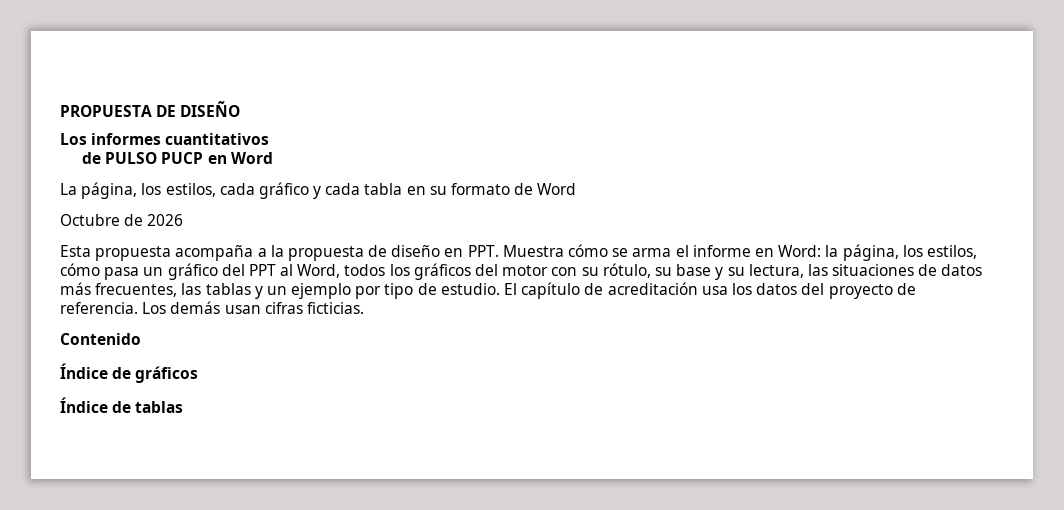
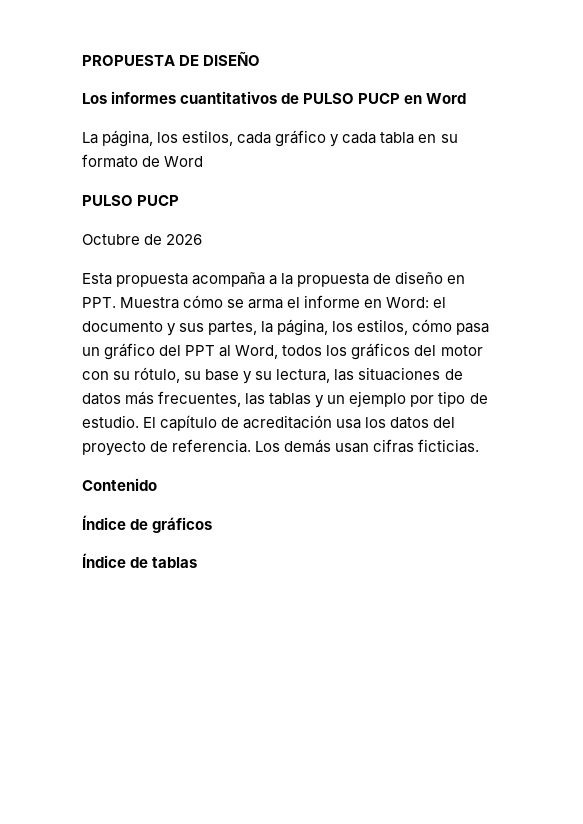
- Los informes cuantitativos
- de PULSO PUCP en Word
+ Los informes cuantitativos de PULSO PUCP en Word
  La página, los estilos, cada gráfico y cada tabla en su formato de Word
+ PULSO PUCP
- Esta propuesta acompaña a la propuesta de diseño en PPT. Muestra cómo se arma el informe en Word: la página, los estilos, cómo pasa un gráfico del PPT al Word, todos los gráficos del motor con su rótulo, su base y su lectura, las situaciones de datos más frecuentes, las tablas y un ejemplo por tipo de estudio.
+ Esta propuesta acompaña a la propuesta de diseño en PPT. Muestra cómo se arma el informe en Word: el documento y sus partes, la página, los estilos, cómo pasa un gráfico del PPT al Word, todos los gráficos del motor con su rótulo, su base y su lectura, las situaciones de datos más frecuentes, las tablas y un ejemplo por tipo de estudio.

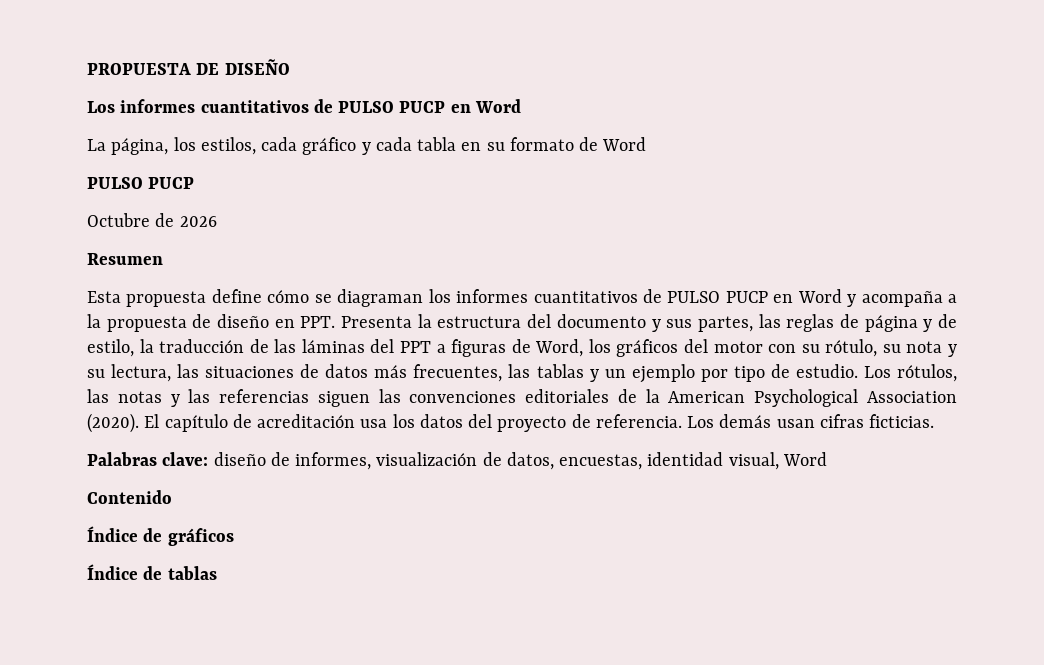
+ Resumen
- Esta propuesta acompaña a la propuesta de diseño en PPT. Muestra cómo se arma el informe en Word: el documento y sus partes, la página, los estilos, cómo pasa un gráfico del PPT al Word, todos los gráficos del motor con su rótulo, su base y su lectura, las situaciones de datos más frecuentes, las tablas y un ejemplo por tipo de estudio.
+ Esta propuesta define cómo se diagraman los informes cuantitativos de PULSO PUCP en Word y acompaña a la propuesta de diseño en PPT. Presenta la estructura del documento y sus partes, las reglas de página y de estilo, la traducción de las láminas del PPT a figuras de Word, los gráficos del motor con su rótulo, su nota y su lectura, las situaciones de datos más frecuentes, las tablas y un ejemplo por tipo de estudio.
+ Los rótulos, las notas y las referencias siguen las convenciones editoriales de la American Psychological Association (2020).
+ Palabras clave: diseño de informes, visualización de datos, encuestas, identidad visual, Word

